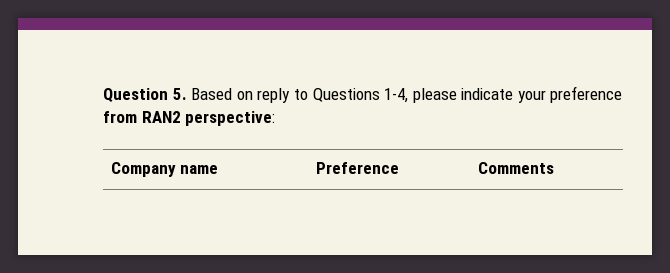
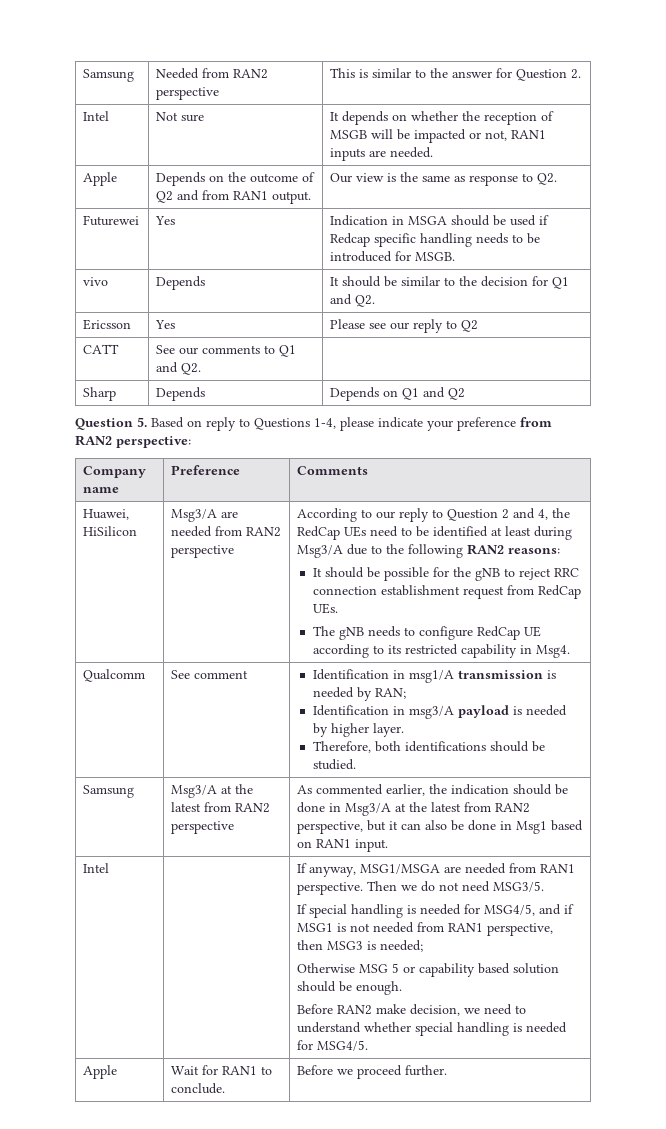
+ Samsung | Needed from RAN2 perspective | This is similar to the answer for Question 2.
+ Intel | Not sure | It depends on whether the reception of MSGB will be impacted or not, RAN1 inputs are needed.
+ Apple | Depends on the outcome of Q2 and from RAN1 output. | Our view is the same as response to Q2.
+ Futurewei | Yes | Indication in MSGA should be used if Redcap specific handling needs to be introduced for MSGB.
+ vivo | Depends | It should be similar to the decision for Q1 and Q2.
+ Ericsson | Yes | Please see our reply to Q2
+ CATT | See our comments to Q1 and Q2. |
+ Sharp | Depends | Depends on Q1 and Q2
+ Huawei, HiSilicon | Msg3/A are needed from RAN2 perspective | According to our reply to Question 2 and 4, the RedCap UEs need to be identified at least during Msg3/A due to the following RAN2 reasons:
+ It should be possible for the gNB to reject RRC connection establishment request from RedCap UEs.
+ The gNB needs to configure RedCap UE according to its restricted capability in Msg4.
+ Qualcomm | See comment | Identification in msg1/A transmission is needed by RAN;
+ Identification in msg3/A payload is needed by higher layer.
+ Therefore, both identifications should be studied.
+ Samsung | Msg3/A at the latest from RAN2 perspective | As commented earlier, the indication should be done in Msg3/A at the latest from RAN2 perspective, but it can also be done in Msg1 based on RAN1 input.
+ Intel | | If anyway, MSG1/MSGA are needed from RAN1 perspective. Then we do not need MSG3/5.
+ If special handling is needed for MSG4/5, and if MSG1 is not needed from RAN1 perspective, then MSG3 is needed;
+ Otherwise MSG 5 or capability based solution should be enough.
+ Before RAN2 make decision, we need to understand whether special handling is needed for MSG4/5.
+ Apple | Wait for RAN1 to conclude. | Before we proceed further.

